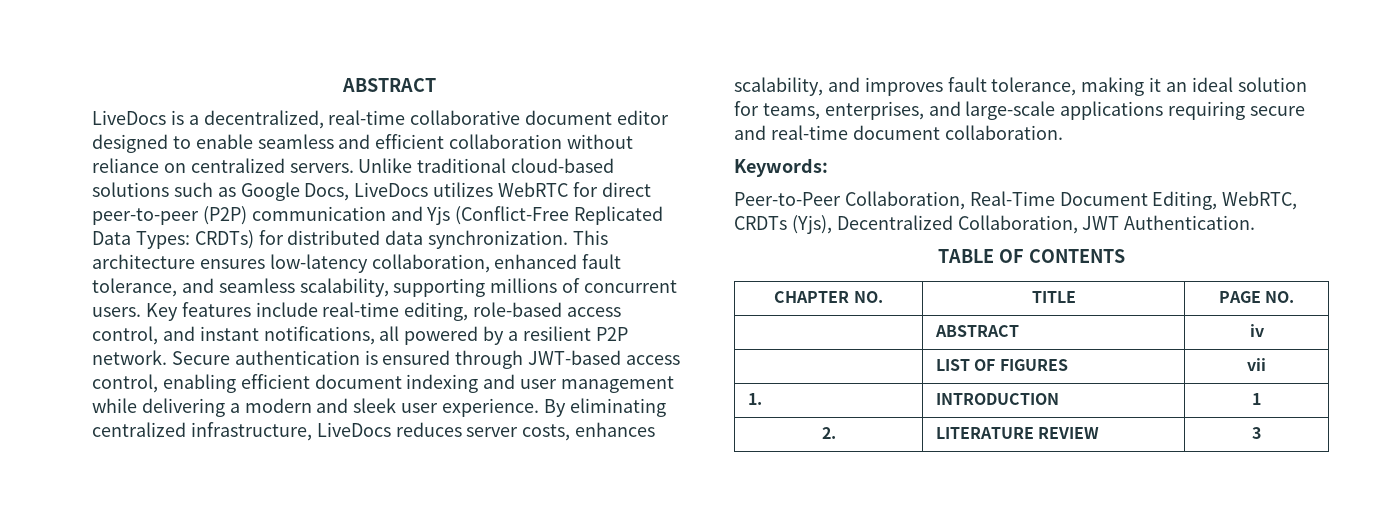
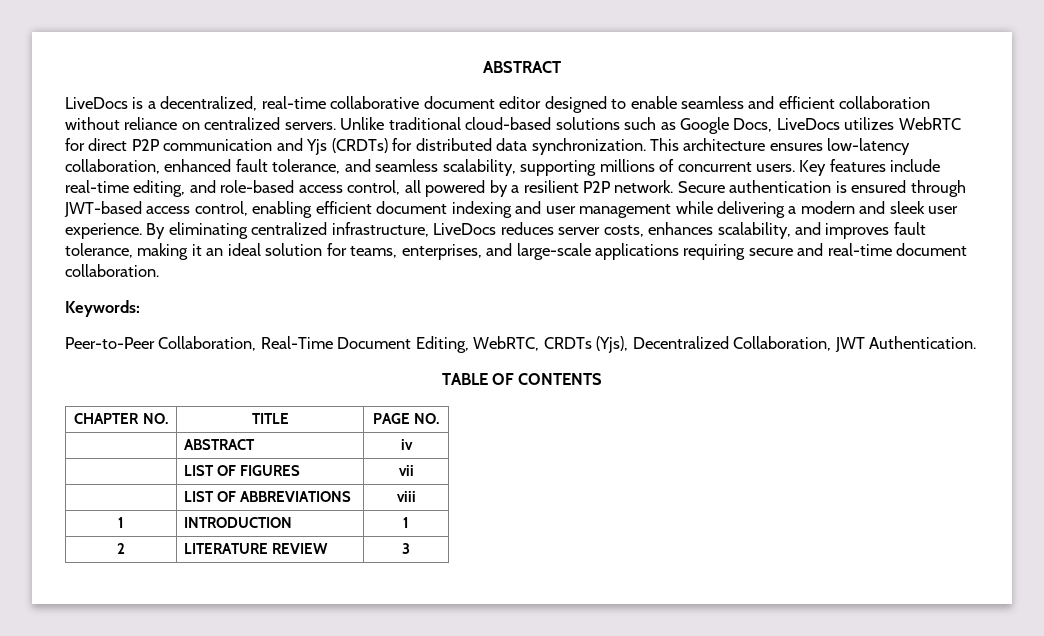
- Unlike traditional cloud-based solutions such as Google Docs, LiveDocs utilizes WebRTC for direct peer-to-peer (P2P) communication and Yjs (Conflict-Free Replicated Data Types: CRDTs) for distributed data synchronization.
+ Unlike traditional cloud-based solutions such as Google Docs, LiveDocs utilizes WebRTC for direct P2P communication and Yjs (CRDTs) for distributed data synchronization.
- Key features include real-time editing, role-based access control, and instant notifications, all powered by a resilient P2P network.
+ Key features include real-time editing, and role-based access control, all powered by a resilient P2P network.
- 1. | INTRODUCTION | 1
+ | LIST OF ABBREVIATIONS | viii
+ 1 | INTRODUCTION | 1
- 2. | LITERATURE REVIEW | 3
+ 2 | LITERATURE REVIEW | 3

